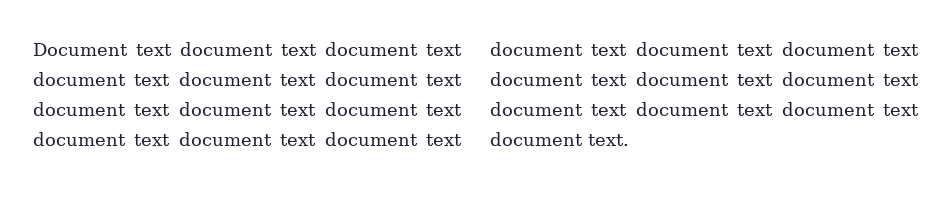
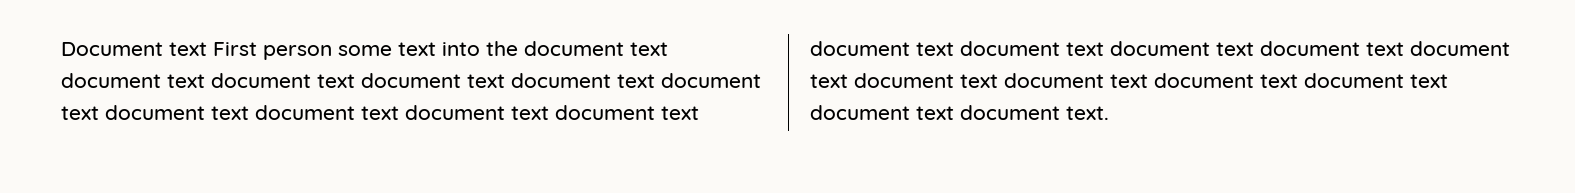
- Document text document text document text document text document text document text document text document text document text document text document text document text document text document text document text document text document text document text document text document text document text document text.
+ Document text First person some text into the document text document text document text document text document text document text document text document text document text document text document text document text document text document text document text document text document text document text document text document text document text.

